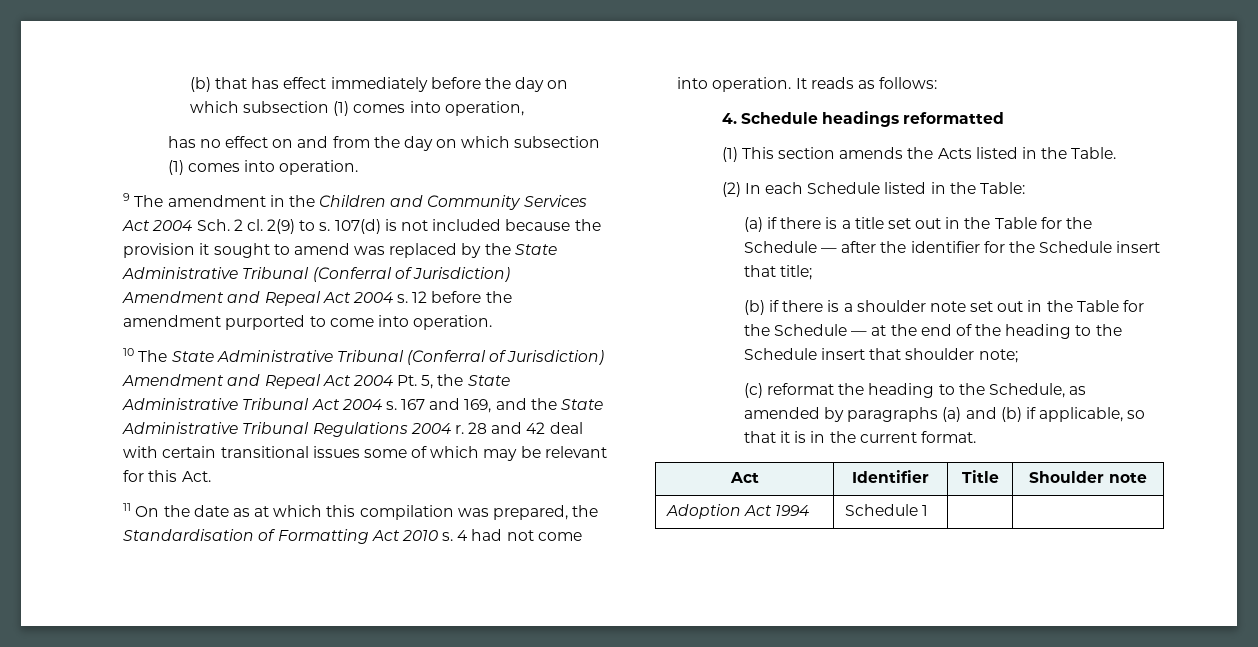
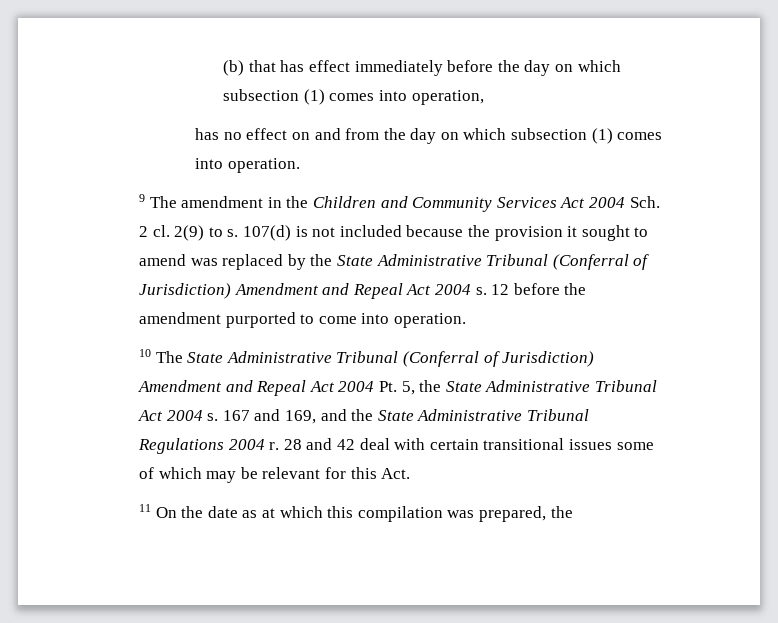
- 11 On the date as at which this compilation was prepared, the Standardisation of Formatting Act 2010 s. 4 had not come into operation. It reads as follows:
- 4. Schedule headings reformatted
- (1) This section amends the Acts listed in the Table.
- (2) In each Schedule listed in the Table:
- (a) if there is a title set out in the Table for the Schedule — after the identifier for the Schedule insert that title;
- (b) if there is a shoulder note set out in the Table for the Schedule — at the end of the heading to the Schedule insert that shoulder note;
- (c) reformat the heading to the Schedule, as amended by paragraphs (a) and (b) if applicable, so that it is in the current format.
- Act | Identifier | Title | Shoulder note
- Adoption Act 1994 | Schedule 1 | |
+ 11 On the date as at which this compilation was prepared, the

